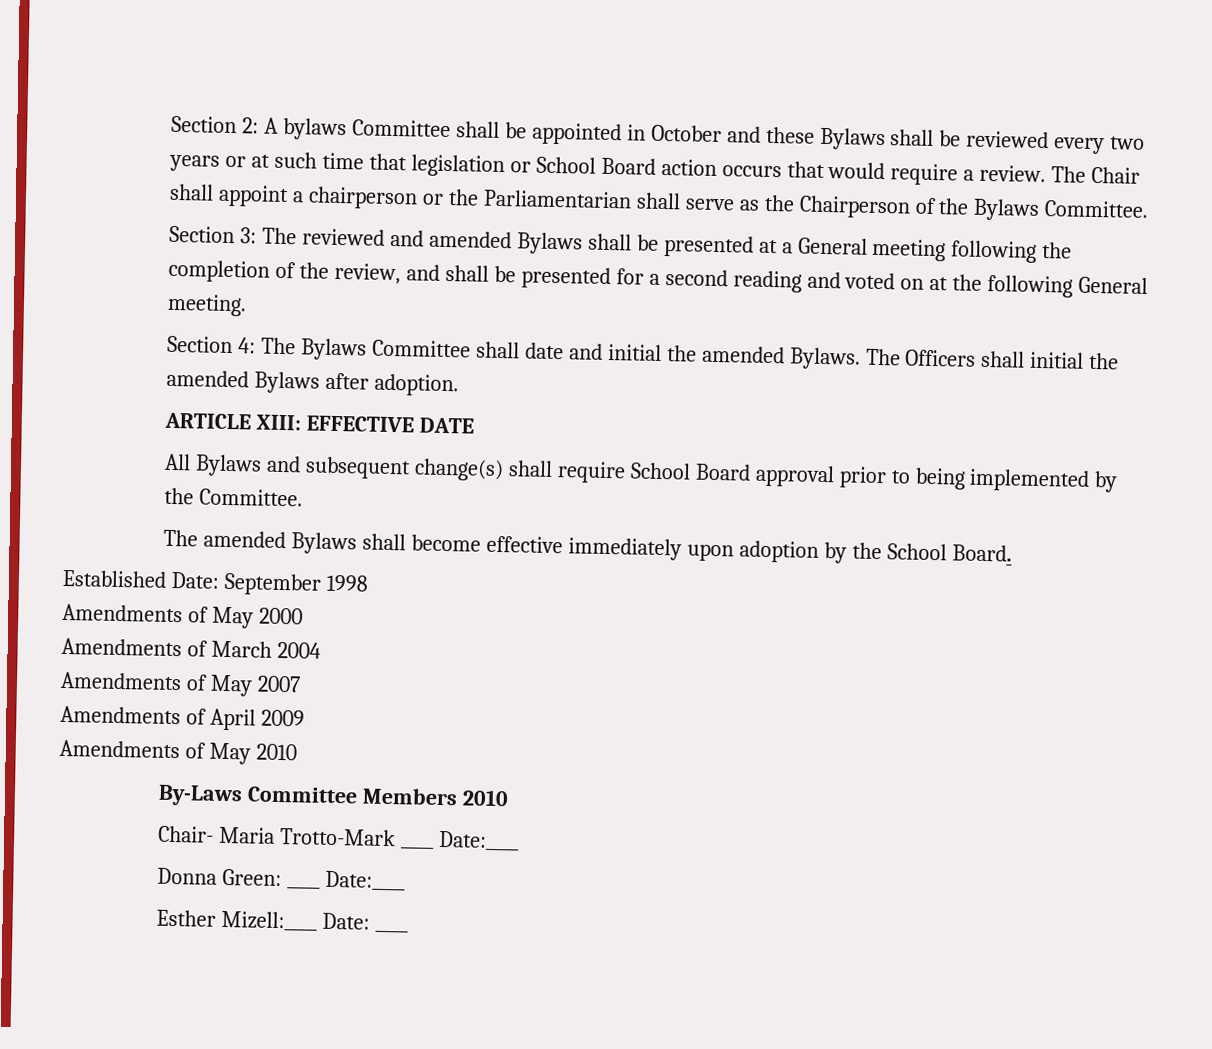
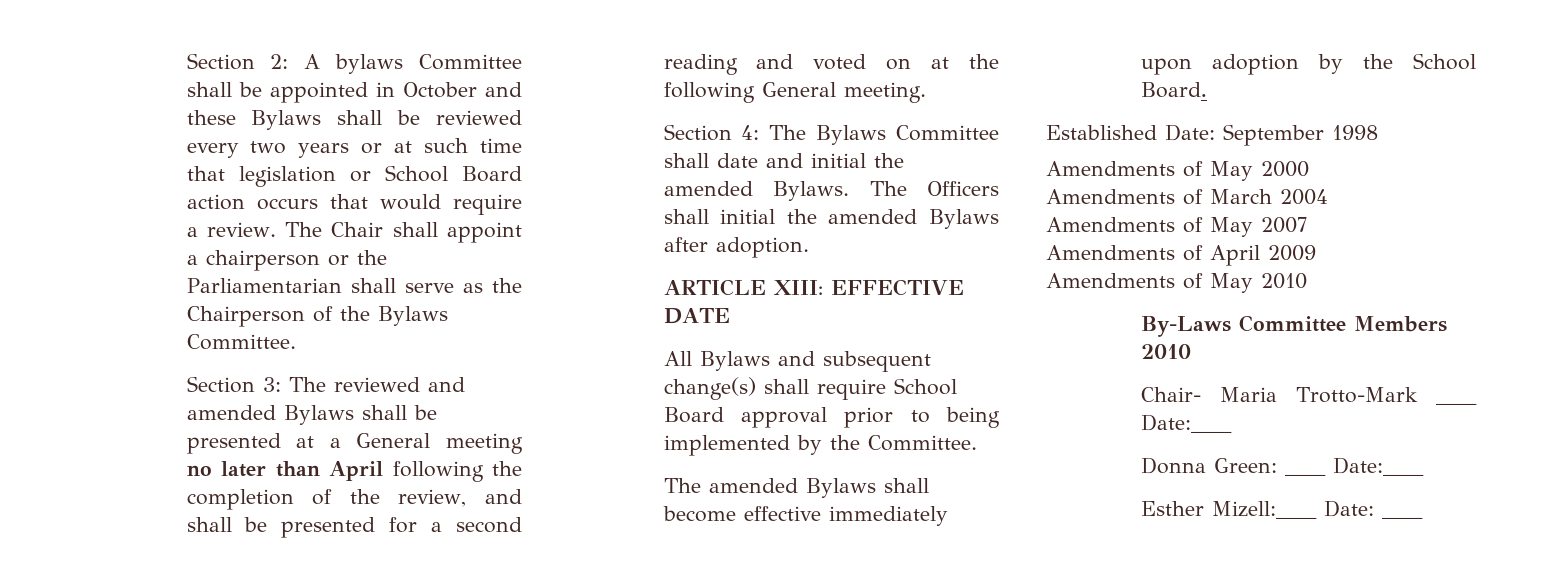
- Section 3: The reviewed and amended Bylaws shall be presented at a General meeting following the completion of the review, and shall be presented for a second reading and voted on at the following General meeting.
+ Section 3: The reviewed and amended Bylaws shall be presented at a General meeting no later than April following the completion of the review, and shall be presented for a second reading and voted on at the following General meeting.

